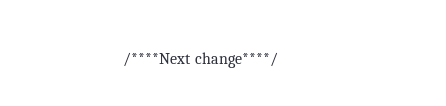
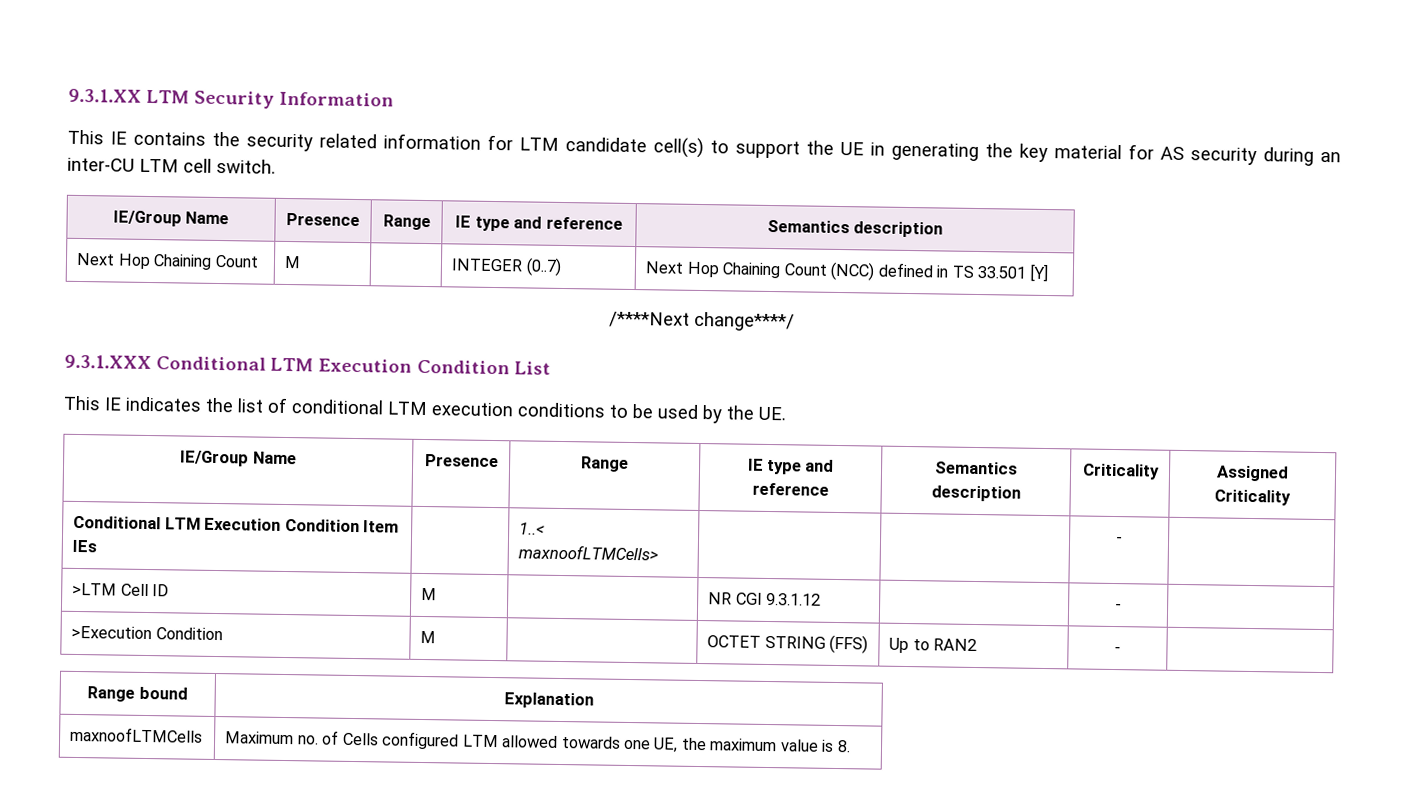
+ 9.3.1.XX LTM Security Information
+ This IE contains the security related information for LTM candidate cell(s) to support the UE in generating the key material for AS security during an inter-CU LTM cell switch.
+ IE/Group Name | Presence | Range | IE type and reference | Semantics description
+ Next Hop Chaining Count | M | | INTEGER (0..7) | Next Hop Chaining Count (NCC) defined in TS 33.501 [Y]
  /****Next change****/
+ 9.3.1.XXX Conditional LTM Execution Condition List
+ This IE indicates the list of conditional LTM execution conditions to be used by the UE.
+ IE/Group Name | Presence | Range | IE type and reference | Semantics description | Criticality | Assigned Criticality
+ Conditional LTM Execution Condition Item IEs | | 1..< maxnoofLTMCells> | | | - |
+ >LTM Cell ID | M | | NR CGI 9.3.1.12 | | - |
+ >Execution Condition | M | | OCTET STRING (FFS) | Up to RAN2 | - |
+ Range bound | Explanation
+ maxnoofLTMCells | Maximum no. of Cells configured LTM allowed towards one UE, the maximum value is 8.

